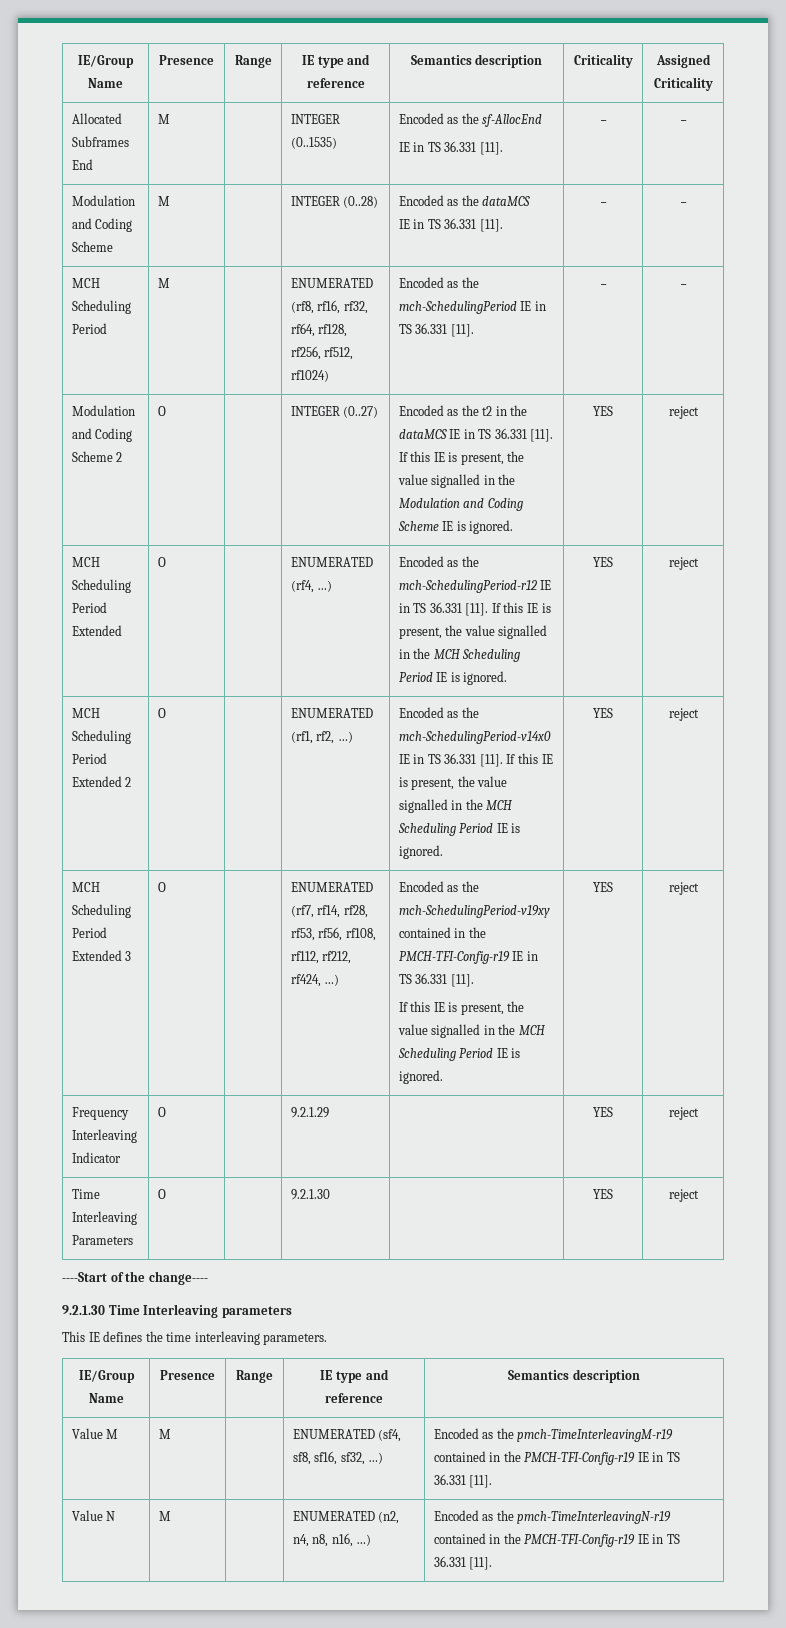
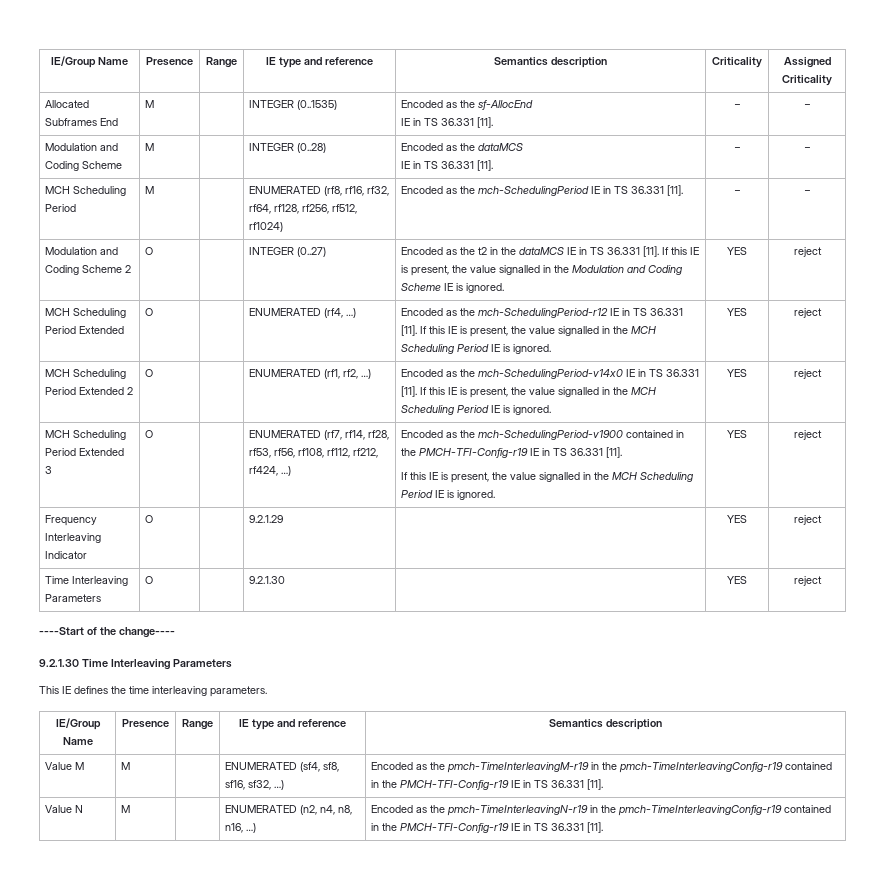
- Encoded as the mch-SchedulingPeriod-v19xy contained in the PMCH-TFI-Config-r19 IE in TS 36.331 [11].
+ Encoded as the mch-SchedulingPeriod-v1900 contained in the PMCH-TFI-Config-r19 IE in TS 36.331 [11].
- 9.2.1.30 Time Interleaving parameters
+ 9.2.1.30 Time Interleaving Parameters
- Value M | M | | ENUMERATED (sf4, sf8, sf16, sf32, …) | Encoded as the pmch-TimeInterleavingM-r19 contained in the PMCH-TFI-Config-r19 IE in TS 36.331 [11].
+ Value M | M | | ENUMERATED (sf4, sf8, sf16, sf32, …) | Encoded as the pmch-TimeInterleavingM-r19 in the pmch-TimeInterleavingConfig-r19 contained in the PMCH-TFI-Config-r19 IE in TS 36.331 [11].
- Value N | M | | ENUMERATED (n2, n4, n8, n16, …) | Encoded as the pmch-TimeInterleavingN-r19 contained in the PMCH-TFI-Config-r19 IE in TS 36.331 [11].
+ Value N | M | | ENUMERATED (n2, n4, n8, n16, …) | Encoded as the pmch-TimeInterleavingN-r19 in the pmch-TimeInterleavingConfig-r19 contained in the PMCH-TFI-Config-r19 IE in TS 36.331 [11].

